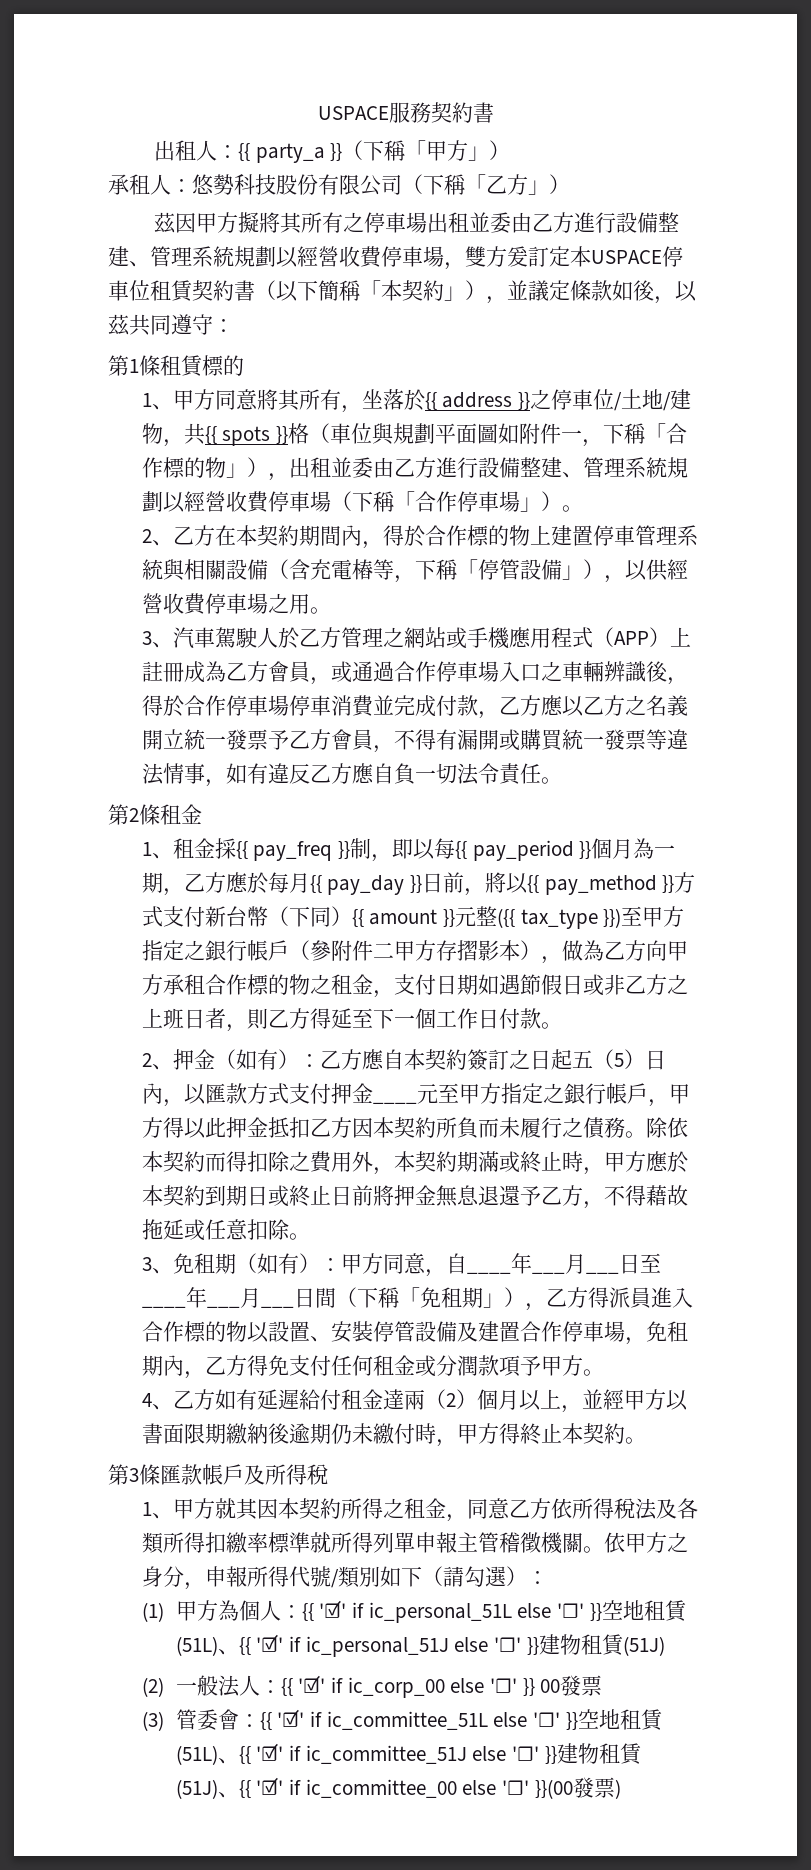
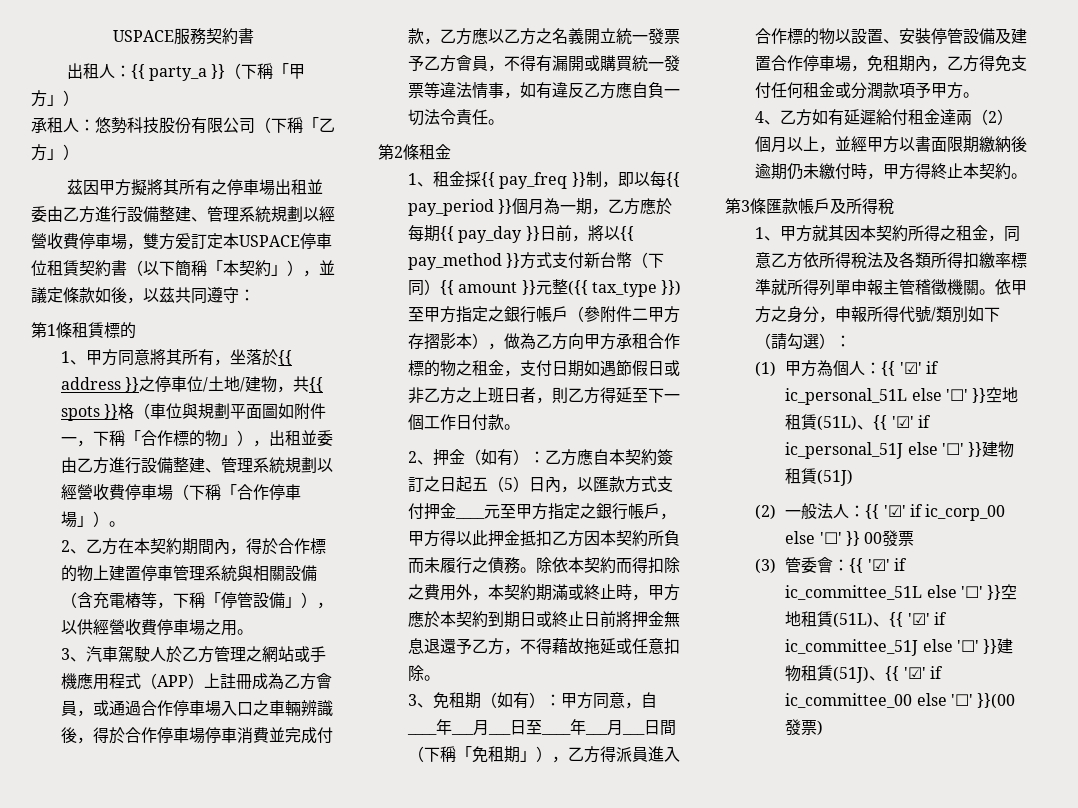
- 1、租金採{{ pay_freq }}制，即以每{{ pay_period }}個月為一期，乙方應於每月{{ pay_day }}日前，將以{{ pay_method }}方式支付新台幣（下同）{{ amount }}元整({{ tax_type }})至甲方指定之銀行帳戶（參附件二甲方存摺影本），做為乙方向甲方承租合作標的物之租金，支付日期如遇節假日或非乙方之上班日者，則乙方得延至下一個工作日付款。
+ 1、租金採{{ pay_freq }}制，即以每{{ pay_period }}個月為一期，乙方應於每期{{ pay_day }}日前，將以{{ pay_method }}方式支付新台幣（下同）{{ amount }}元整({{ tax_type }})至甲方指定之銀行帳戶（參附件二甲方存摺影本），做為乙方向甲方承租合作標的物之租金，支付日期如遇節假日或非乙方之上班日者，則乙方得延至下一個工作日付款。

